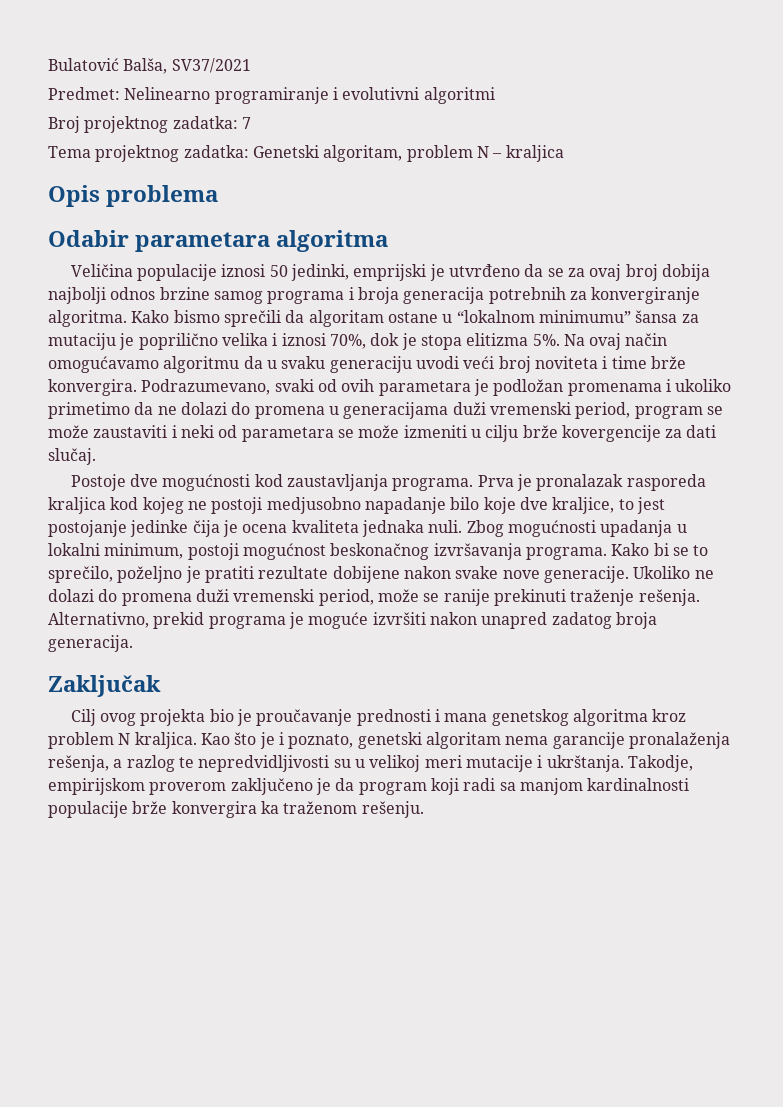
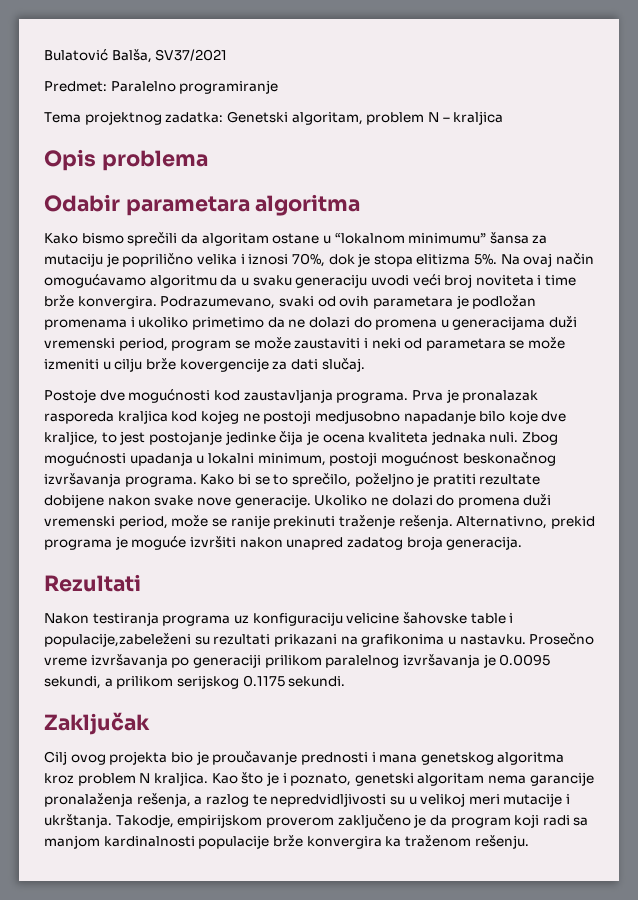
- Predmet: Nelinearno programiranje i evolutivni algoritmi
- Broj projektnog zadatka: 7
+ Predmet: Paralelno programiranje
- Veličina populacije iznosi 50 jedinki, emprijski je utvrđeno da se za ovaj broj dobija najbolji odnos brzine samog programa i broja generacija potrebnih za konvergiranje algoritma.
+ Rezultati
+ Nakon testiranja programa uz konfiguraciju velicine šahovske table i populacije,zabeleženi su rezultati prikazani na grafikonima u nastavku. Prosečno vreme izvršavanja po generaciji prilikom paralelnog izvršavanja je 0.0095 sekundi, a prilikom serijskog 0.1175 sekundi.

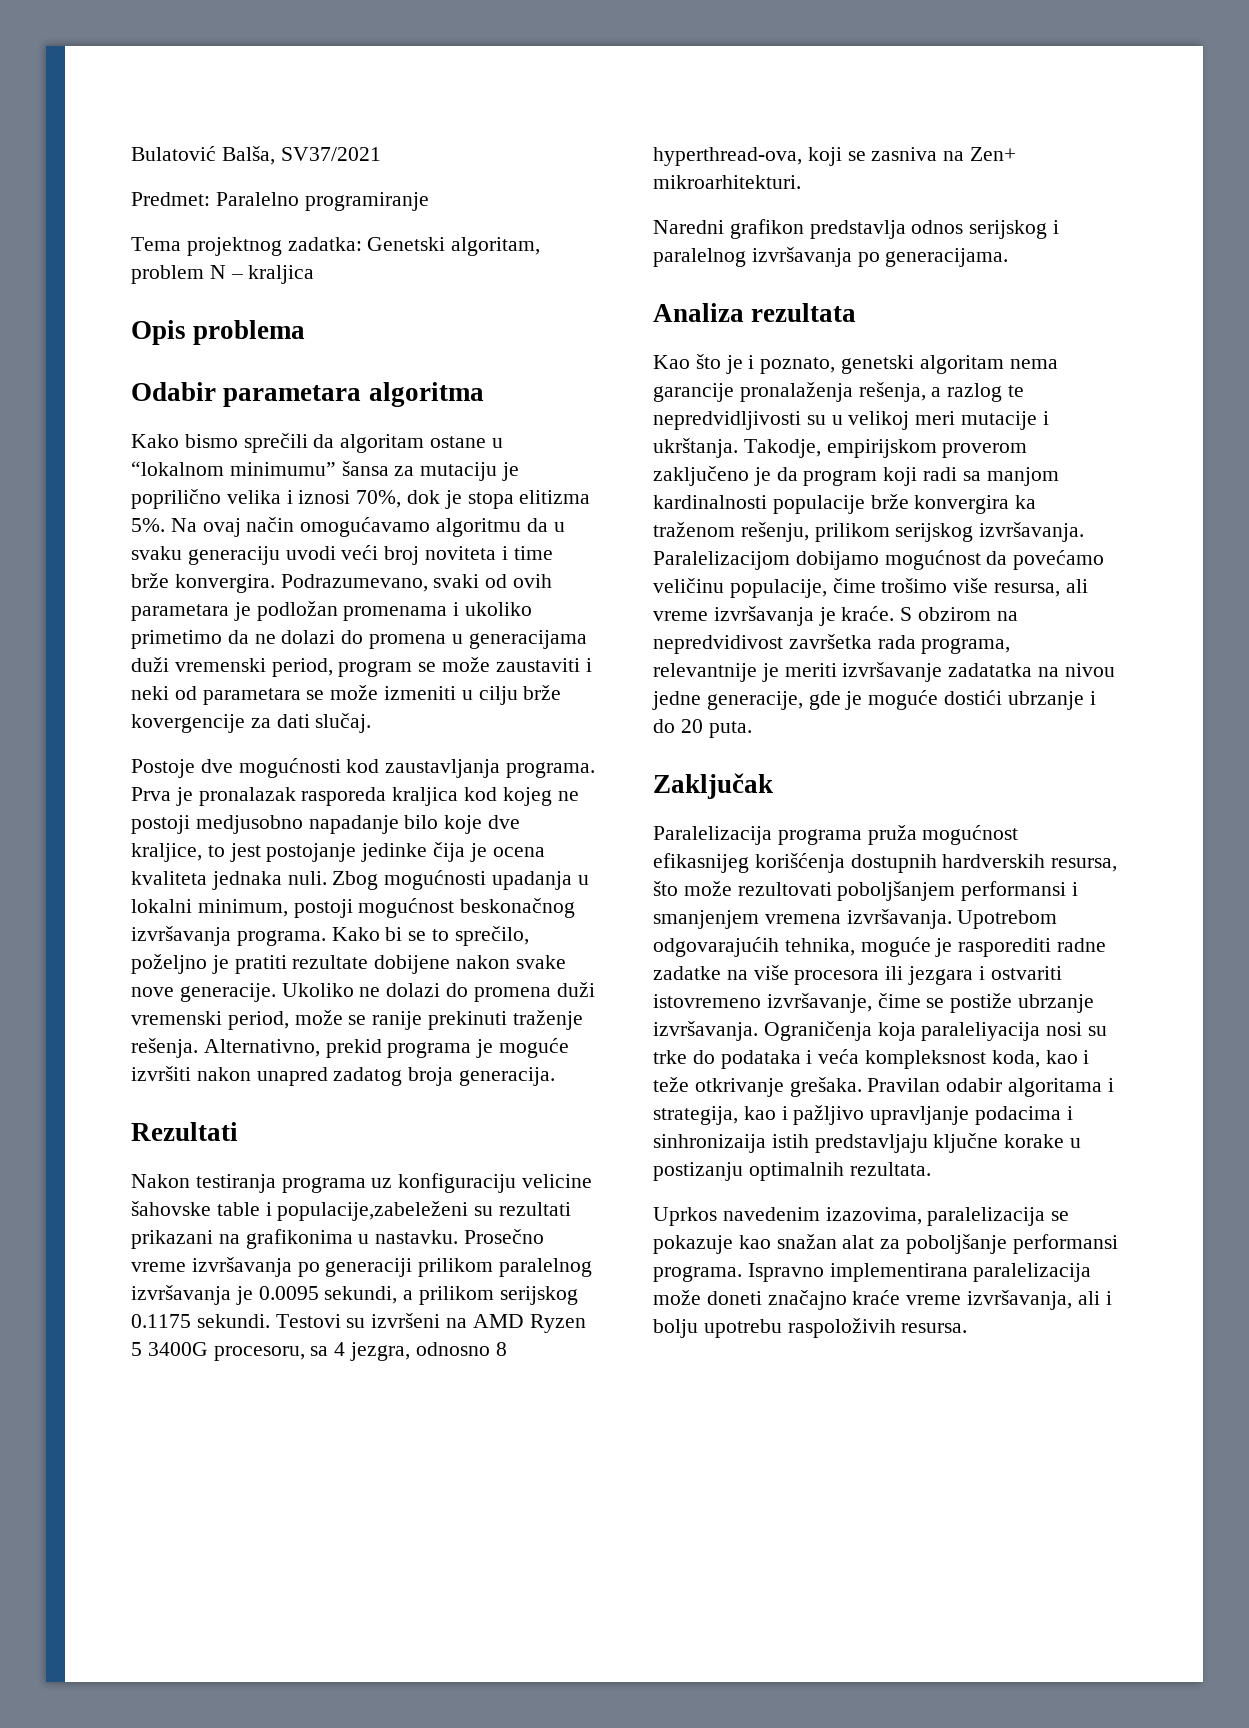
- Prosečno vreme izvršavanja po generaciji prilikom paralelnog izvršavanja je 0.0095 sekundi, a prilikom serijskog 0.1175 sekundi.
- Zaključak
- Cilj ovog projekta bio je proučavanje prednosti i mana genetskog algoritma kroz problem N kraljica. Kao što je i poznato, genetski algoritam nema garancije pronalaženja rešenja, a razlog te nepredvidljivosti su u velikoj meri mutacije i ukrštanja.
+ Prosečno vreme izvršavanja po generaciji prilikom paralelnog izvršavanja je 0.0095 sekundi, a prilikom serijskog 0.1175 sekundi. Testovi su izvršeni na AMD Ryzen 5 3400G procesoru, sa 4 jezgra, odnosno 8 hyperthread-ova, koji se zasniva na Zen+ mikroarhitekturi.
+ Naredni grafikon predstavlja odnos serijskog i paralelnog izvršavanja po generacijama.
+ Analiza rezultata
+ Kao što je i poznato, genetski algoritam nema garancije pronalaženja rešenja, a razlog te nepredvidljivosti su u velikoj meri mutacije i ukrštanja.
- Takodje, empirijskom proverom zaključeno je da program koji radi sa manjom kardinalnosti populacije brže konvergira ka traženom rešenju.
+ Takodje, empirijskom proverom zaključeno je da program koji radi sa manjom kardinalnosti populacije brže konvergira ka traženom rešenju, prilikom serijskog izvršavanja. Paralelizacijom dobijamo mogućnost da povećamo veličinu populacije, čime trošimo više resursa, ali vreme izvršavanja je kraće. S obzirom na nepredvidivost završetka rada programa, relevantnije je meriti izvršavanje zadatatka na nivou jedne generacije, gde je moguće dostići ubrzanje i do 20 puta.
+ Zaključak
+ Paralelizacija programa pruža mogućnost efikasnijeg korišćenja dostupnih hardverskih resursa, što može rezultovati poboljšanjem performansi i smanjenjem vremena izvršavanja. Upotrebom odgovarajućih tehnika, moguće je rasporediti radne zadatke na više procesora ili jezgara i ostvariti istovremeno izvršavanje, čime se postiže ubrzanje izvršavanja. Ograničenja koja paraleliyacija nosi su trke do podataka i veća kompleksnost koda, kao i teže otkrivanje grešaka. Pravilan odabir algoritama i strategija, kao i pažljivo upravljanje podacima i sinhronizaija istih predstavljaju ključne korake u postizanju optimalnih rezultata.
+ Uprkos navedenim izazovima, paralelizacija se pokazuje kao snažan alat za poboljšanje performansi programa. Ispravno implementirana paralelizacija može doneti značajno kraće vreme izvršavanja, ali i bolju upotrebu raspoloživih resursa.

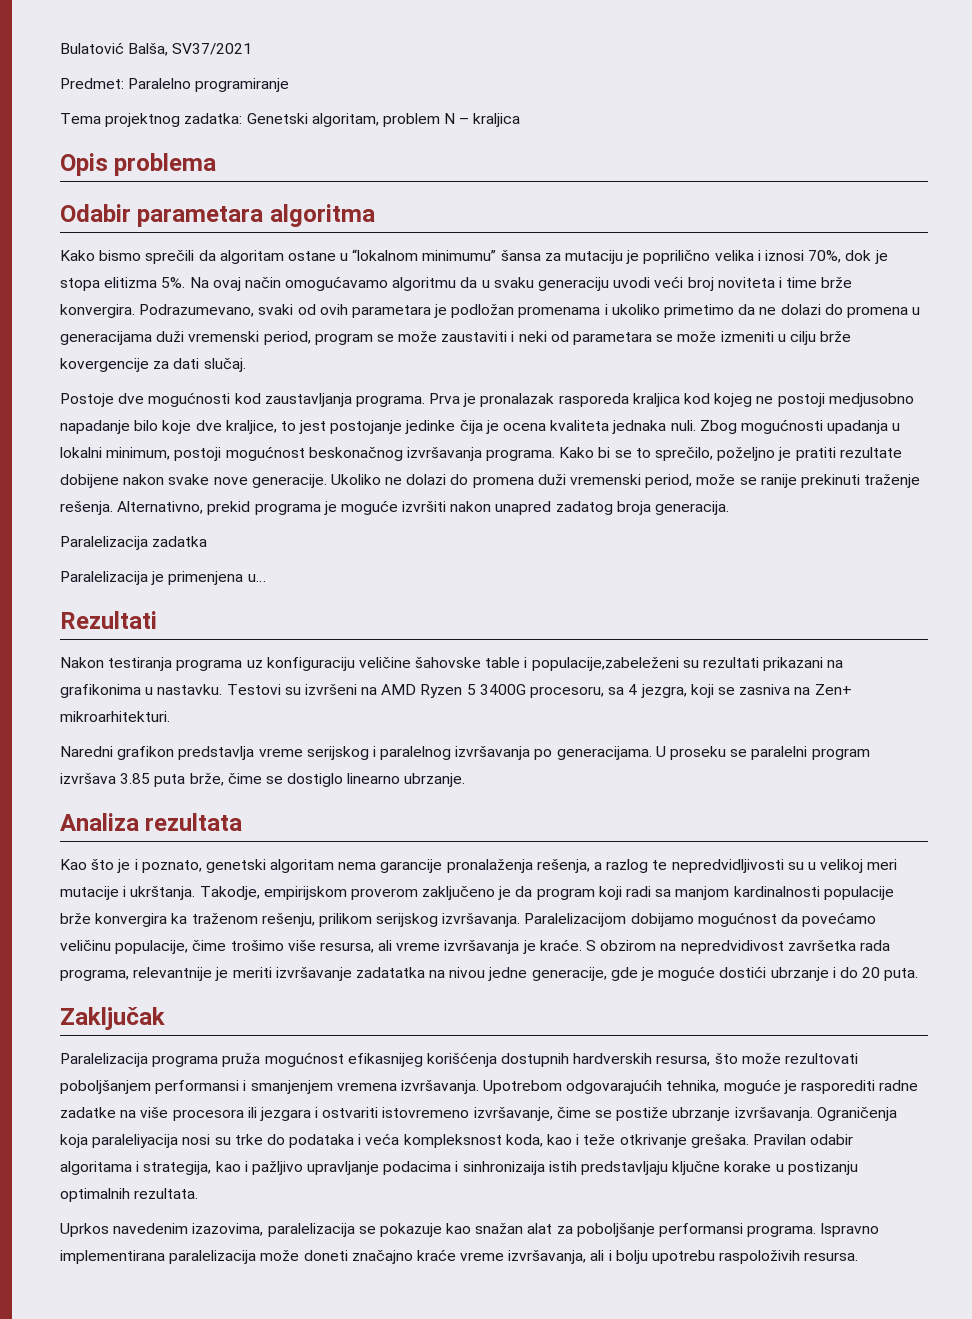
+ Paralelizacija zadatka
+ Paralelizacija je primenjena u…
- Nakon testiranja programa uz konfiguraciju velicine šahovske table i populacije,zabeleženi su rezultati prikazani na grafikonima u nastavku.
+ Nakon testiranja programa uz konfiguraciju veličine šahovske table i populacije,zabeleženi su rezultati prikazani na grafikonima u nastavku.
- Prosečno vreme izvršavanja po generaciji prilikom paralelnog izvršavanja je 0.0095 sekundi, a prilikom serijskog 0.1175 sekundi.
- Testovi su izvršeni na AMD Ryzen 5 3400G procesoru, sa 4 jezgra, odnosno 8 hyperthread-ova, koji se zasniva na Zen+ mikroarhitekturi.
+ Testovi su izvršeni na AMD Ryzen 5 3400G procesoru, sa 4 jezgra, koji se zasniva na Zen+ mikroarhitekturi.
- Naredni grafikon predstavlja odnos serijskog i paralelnog izvršavanja po generacijama.
+ Naredni grafikon predstavlja vreme serijskog i paralelnog izvršavanja po generacijama. U proseku se paralelni program izvršava 3.85 puta brže, čime se dostiglo linearno ubrzanje.

